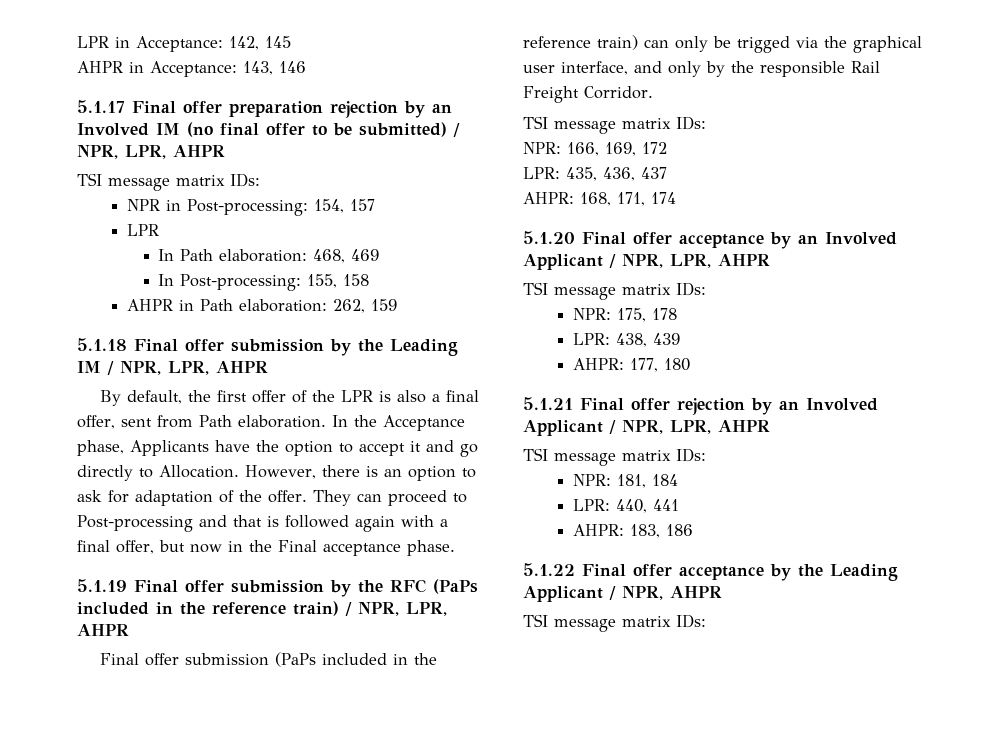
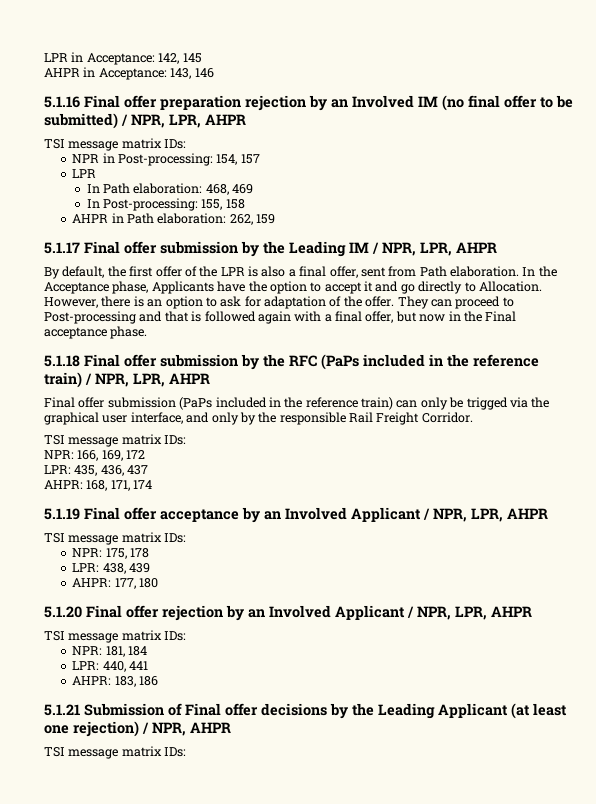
- 5.1.17 Final offer preparation rejection by an Involved IM (no final offer to be submitted) / NPR, LPR, AHPR
+ 5.1.16 Final offer preparation rejection by an Involved IM (no final offer to be submitted) / NPR, LPR, AHPR
- 5.1.18 Final offer submission by the Leading IM / NPR, LPR, AHPR
+ 5.1.17 Final offer submission by the Leading IM / NPR, LPR, AHPR
- 5.1.19 Final offer submission by the RFC (PaPs included in the reference train) / NPR, LPR, AHPR
+ 5.1.18 Final offer submission by the RFC (PaPs included in the reference train) / NPR, LPR, AHPR
- 5.1.20 Final offer acceptance by an Involved Applicant / NPR, LPR, AHPR
+ 5.1.19 Final offer acceptance by an Involved Applicant / NPR, LPR, AHPR
- 5.1.21 Final offer rejection by an Involved Applicant / NPR, LPR, AHPR
+ 5.1.20 Final offer rejection by an Involved Applicant / NPR, LPR, AHPR
- 5.1.22 Final offer acceptance by the Leading Applicant / NPR, AHPR
+ 5.1.21 Submission of Final offer decisions by the Leading Applicant (at least one rejection) / NPR, AHPR

